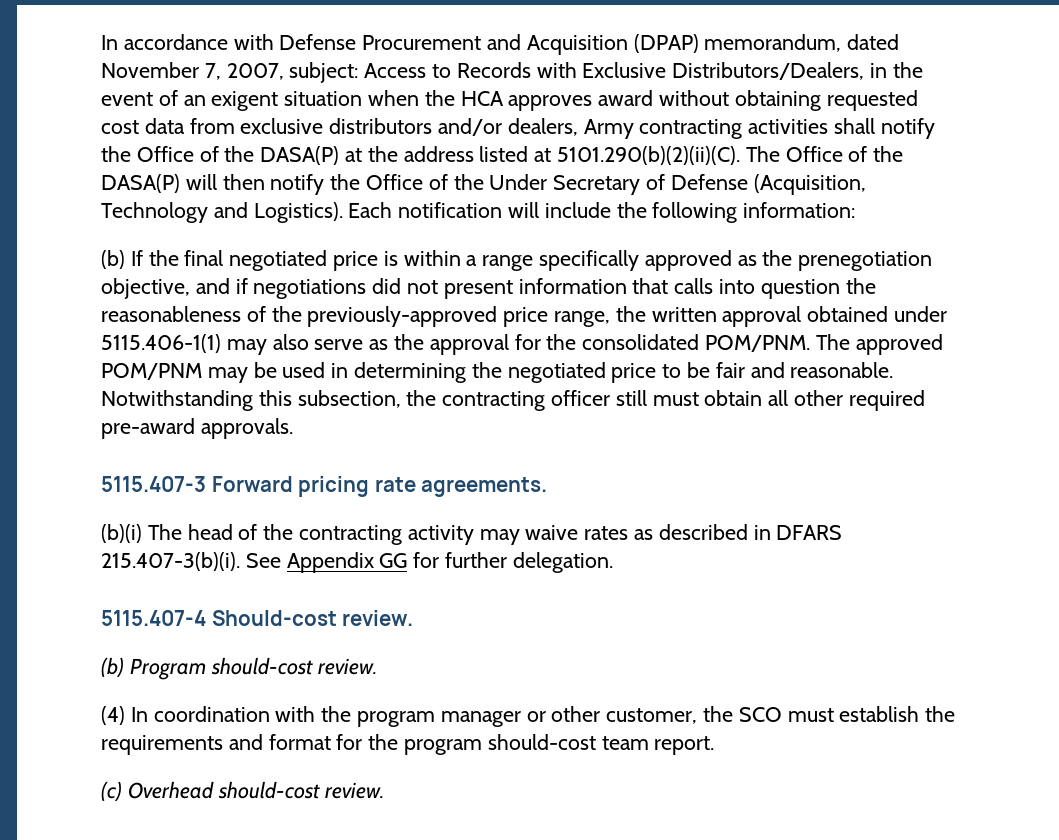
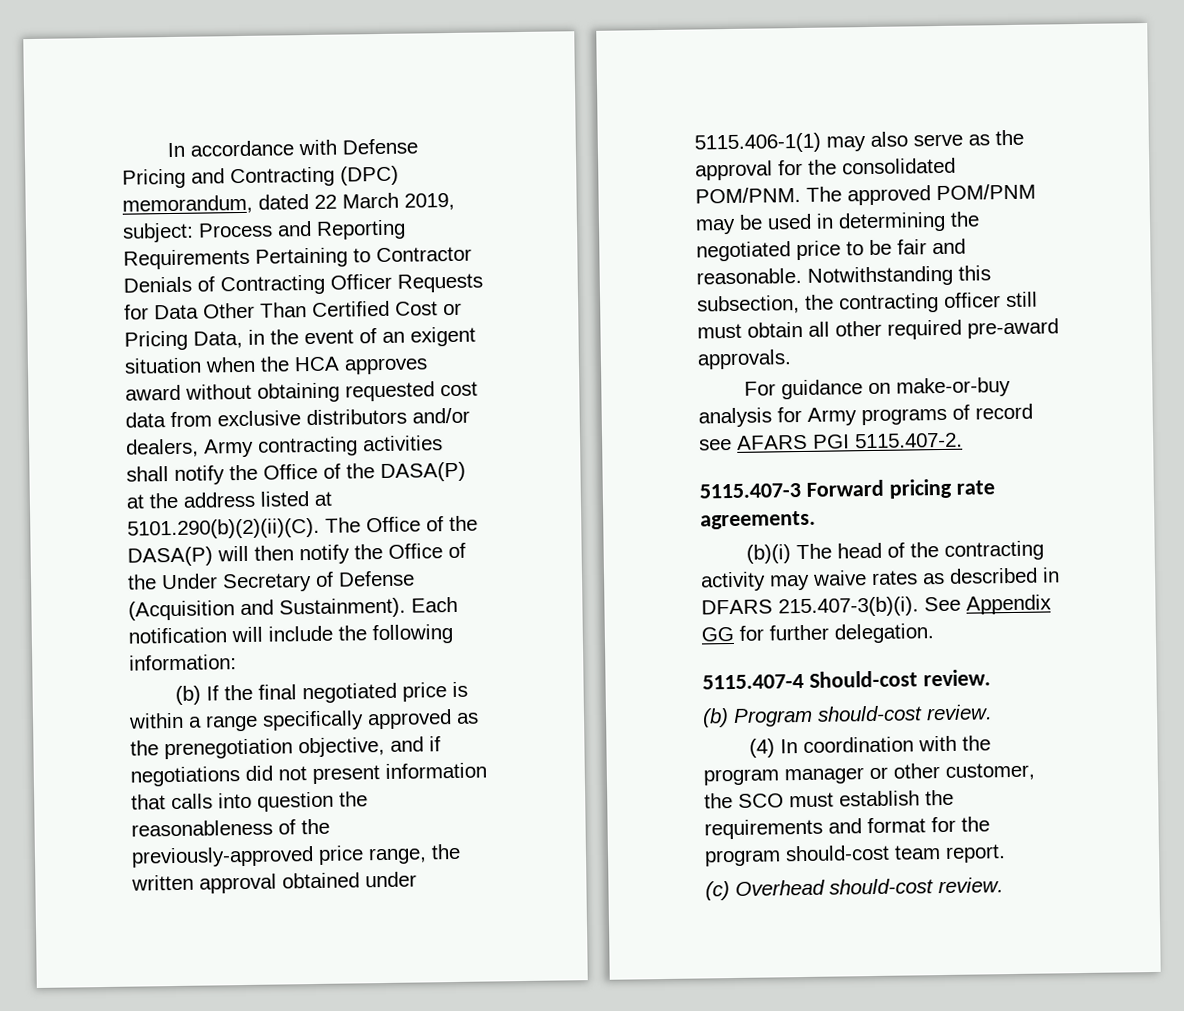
- In accordance with Defense Procurement and Acquisition (DPAP) memorandum, dated November 7, 2007, subject: Access to Records with Exclusive Distributors/Dealers, in the event of an exigent situation when the HCA approves award without obtaining requested cost data from exclusive distributors and/or dealers, Army contracting activities shall notify the Office of the DASA(P) at the address listed at 5101.290(b)(2)(ii)(C). The Office of the DASA(P) will then notify the Office of the Under Secretary of Defense (Acquisition, Technology and Logistics).
+ In accordance with Defense Pricing and Contracting (DPC) memorandum, dated 22 March 2019, subject: Process and Reporting Requirements Pertaining to Contractor Denials of Contracting Officer Requests for Data Other Than Certified Cost or Pricing Data, in the event of an exigent situation when the HCA approves award without obtaining requested cost data from exclusive distributors and/or dealers, Army contracting activities shall notify the Office of the DASA(P) at the address listed at 5101.290(b)(2)(ii)(C). The Office of the DASA(P) will then notify the Office of the Under Secretary of Defense (Acquisition and Sustainment).
+ For guidance on make-or-buy analysis for Army programs of record see AFARS PGI 5115.407-2.

